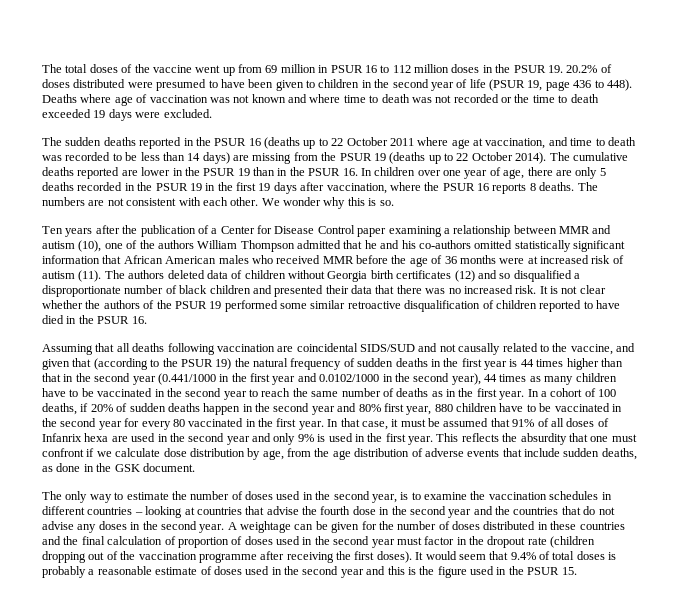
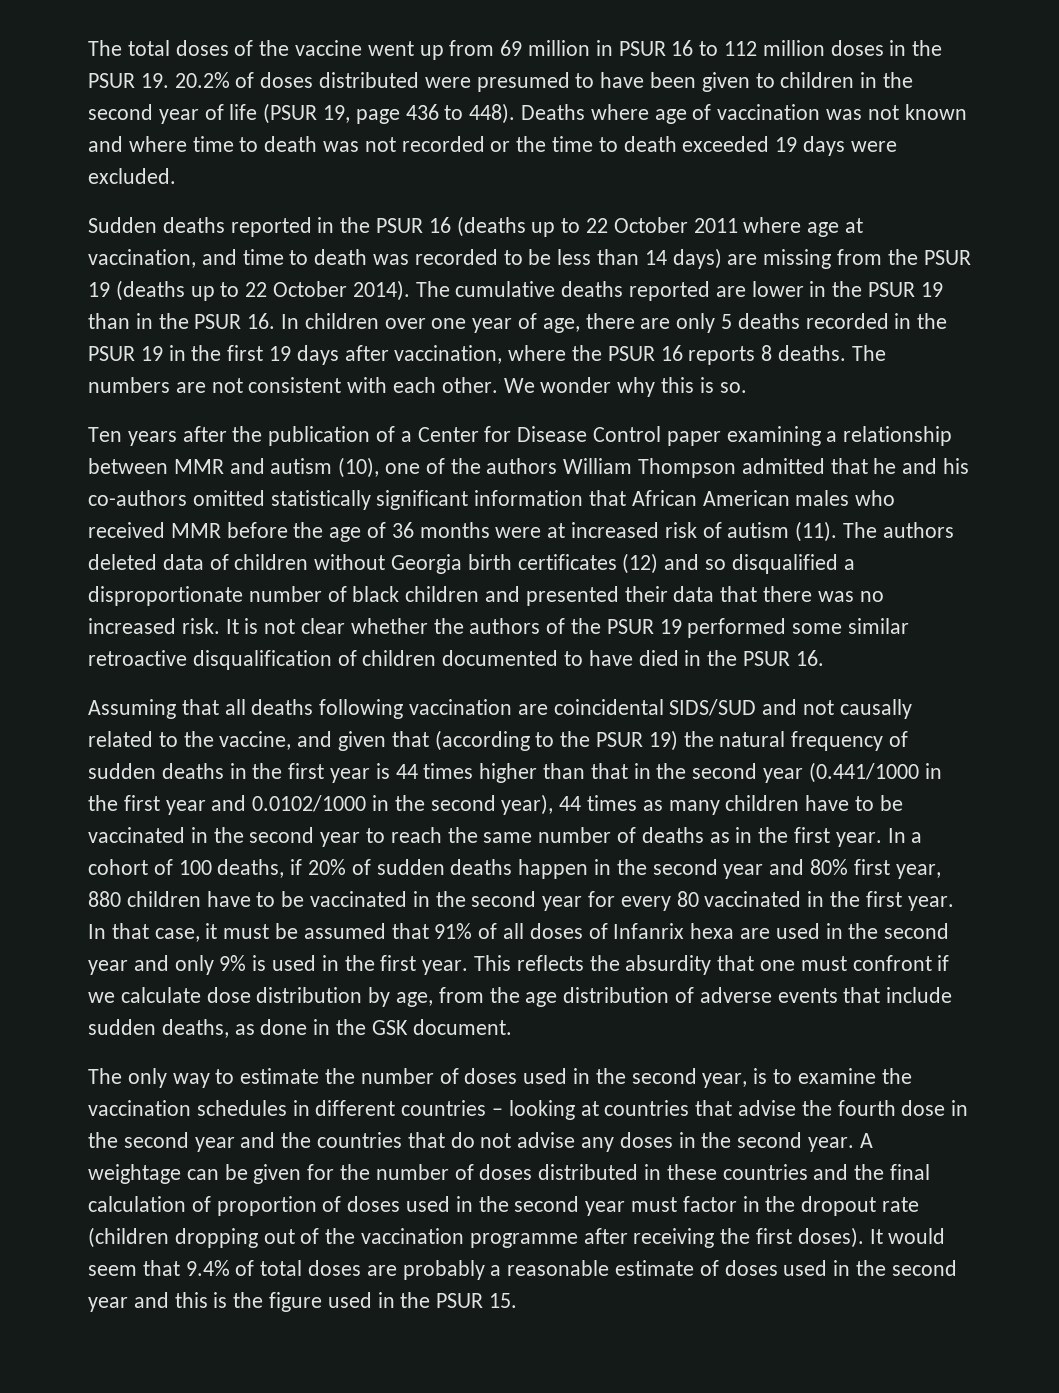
- The sudden deaths reported in the PSUR 16 (deaths up to 22 October 2011 where age at vaccination, and time to death was recorded to be less than 14 days) are missing from the PSUR 19 (deaths up to 22 October 2014).
+ Sudden deaths reported in the PSUR 16 (deaths up to 22 October 2011 where age at vaccination, and time to death was recorded to be less than 14 days) are missing from the PSUR 19 (deaths up to 22 October 2014).
- It is not clear whether the authors of the PSUR 19 performed some similar retroactive disqualification of children reported to have died in the PSUR 16.
+ It is not clear whether the authors of the PSUR 19 performed some similar retroactive disqualification of children documented to have died in the PSUR 16.
- It would seem that 9.4% of total doses is probably a reasonable estimate of doses used in the second year and this is the figure used in the PSUR 15.
+ It would seem that 9.4% of total doses are probably a reasonable estimate of doses used in the second year and this is the figure used in the PSUR 15.

